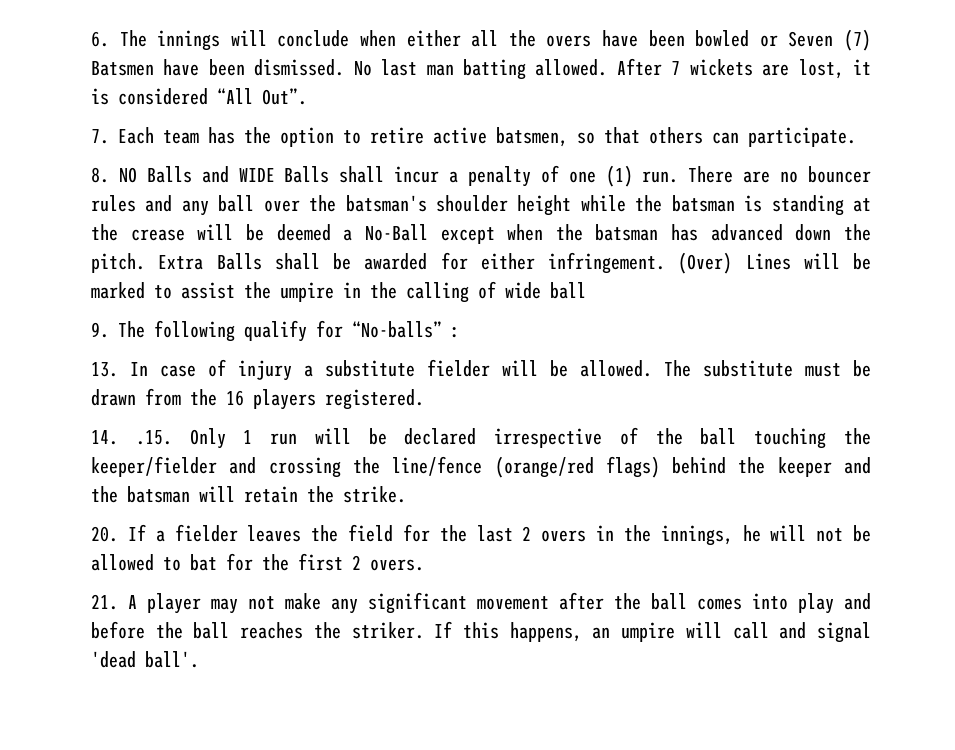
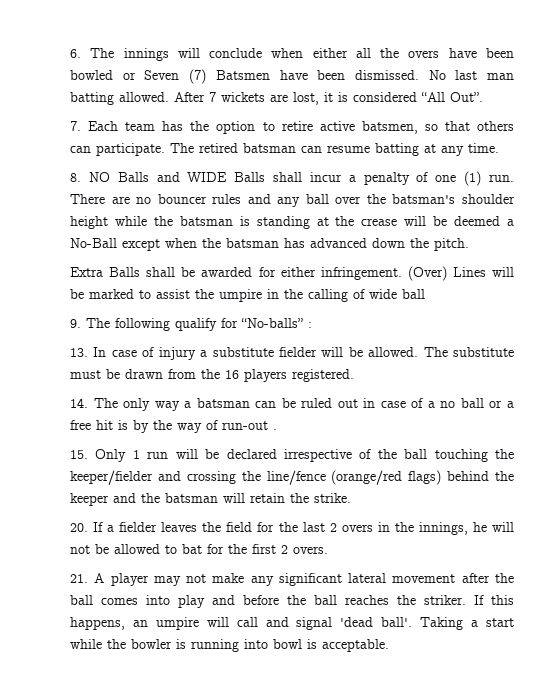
+ The retired batsman can resume batting at any time.
- There are no bouncer rules and any ball over the batsman's shoulder height while the batsman is standing at the crease will be deemed a No-Ball except when the batsman has advanced down the pitch. Extra Balls shall be awarded for either infringement.
+ There are no bouncer rules and any ball over the batsman's shoulder height while the batsman is standing at the crease will be deemed a No-Ball except when the batsman has advanced down the pitch.
+ Extra Balls shall be awarded for either infringement.
- 14. .15. Only 1 run will be declared irrespective of the ball touching the keeper/fielder and crossing the line/fence (orange/red flags) behind the keeper and the batsman will retain the strike.
+ 14. The only way a batsman can be ruled out in case of a no ball or a free hit is by the way of run-out .
+ 15. Only 1 run will be declared irrespective of the ball touching the keeper/fielder and crossing the line/fence (orange/red flags) behind the keeper and the batsman will retain the strike.
- 21. A player may not make any significant movement after the ball comes into play and before the ball reaches the striker.
+ 21. A player may not make any significant lateral movement after the ball comes into play and before the ball reaches the striker.
+ Taking a start while the bowler is running into bowl is acceptable.

